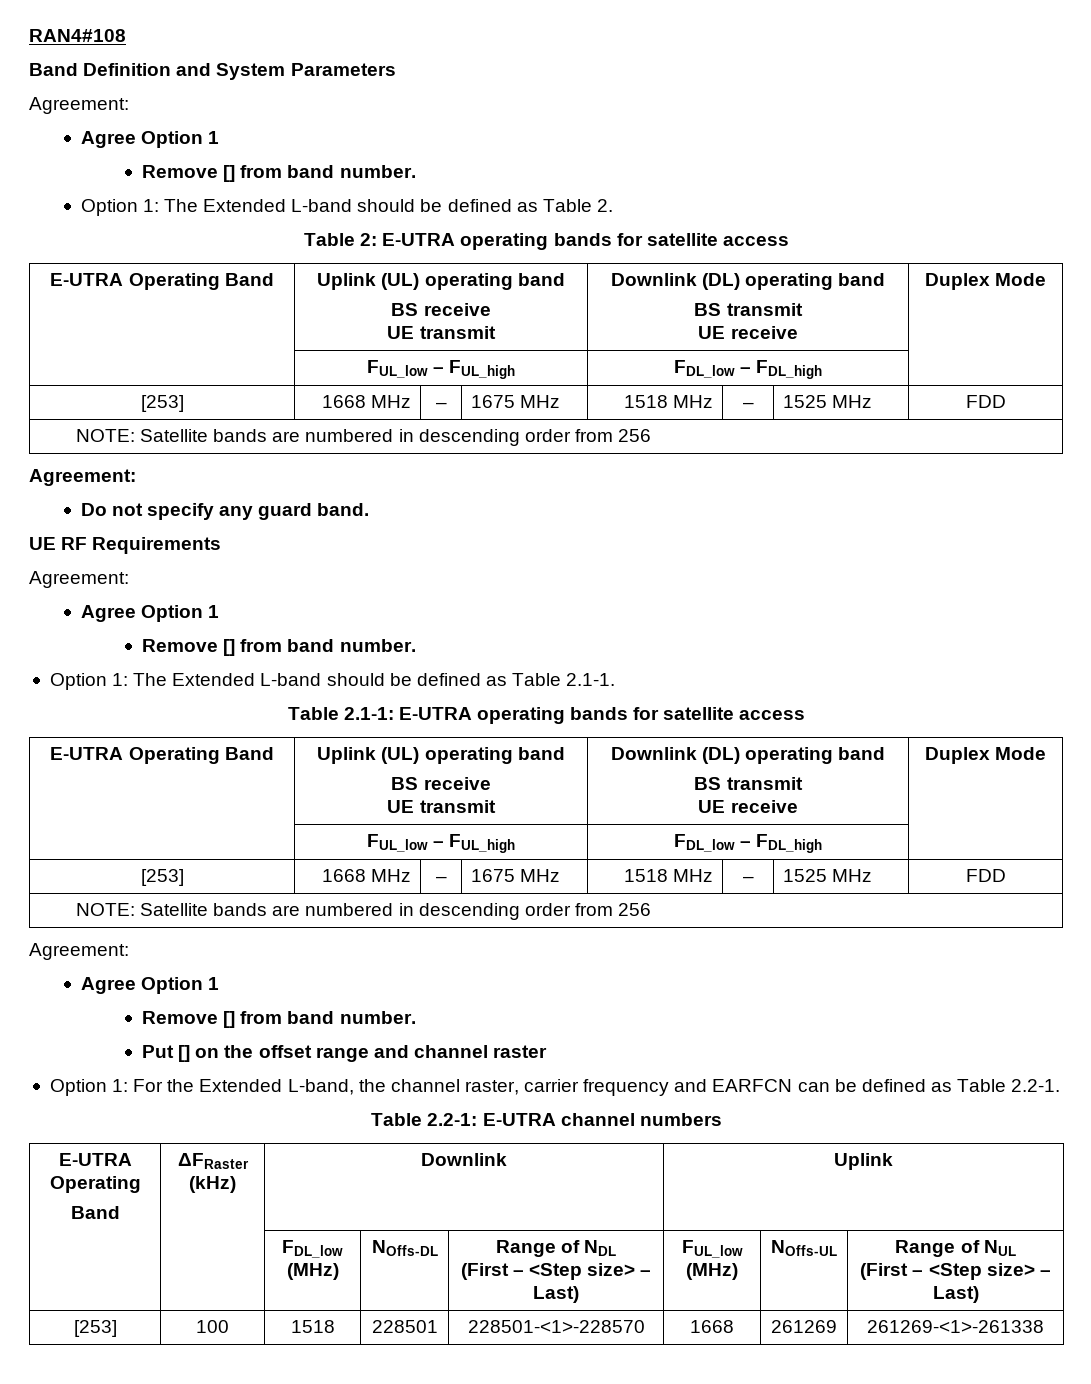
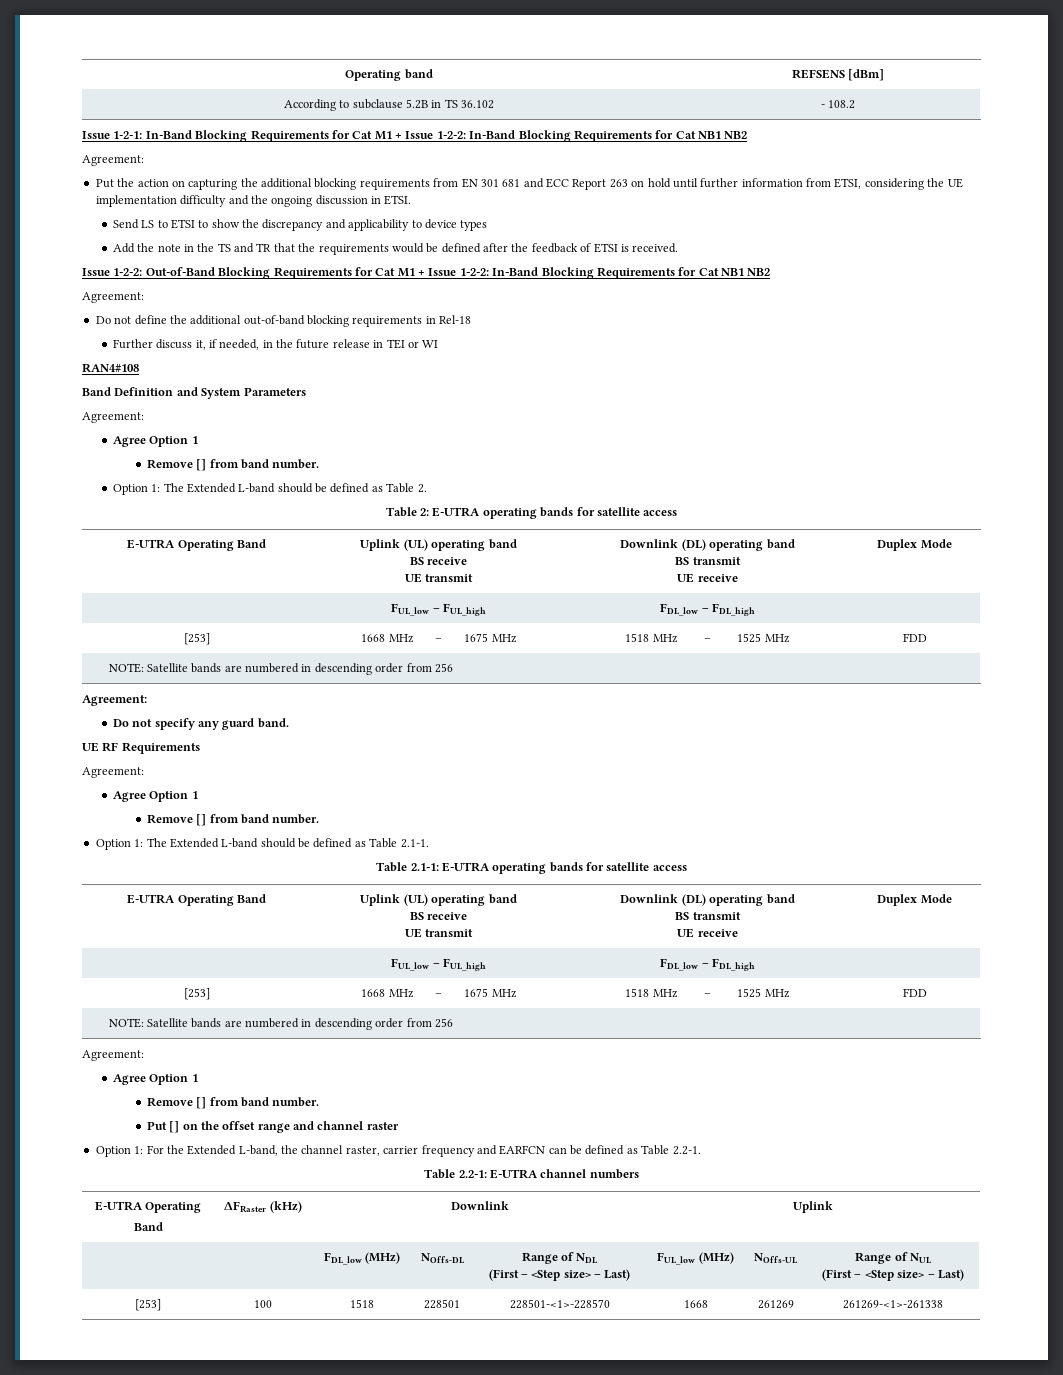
+ Operating band | REFSENS [dBm]
+ According to subclause 5.2B in TS 36.102 | - 108.2
+ Issue 1-2-1: In-Band Blocking Requirements for Cat M1 + Issue 1-2-2: In-Band Blocking Requirements for Cat NB1 NB2
+ Agreement:
+ Put the action on capturing the additional blocking requirements from EN 301 681 and ECC Report 263 on hold until further information from ETSI, considering the UE implementation difficulty and the ongoing discussion in ETSI.
+ Send LS to ETSI to show the discrepancy and applicability to device types
+ Add the note in the TS and TR that the requirements would be defined after the feedback of ETSI is received.
+ Issue 1-2-2: Out-of-Band Blocking Requirements for Cat M1 + Issue 1-2-2: In-Band Blocking Requirements for Cat NB1 NB2
+ Agreement:
+ Do not define the additional out-of-band blocking requirements in Rel-18
+ Further discuss it, if needed, in the future release in TEI or WI

